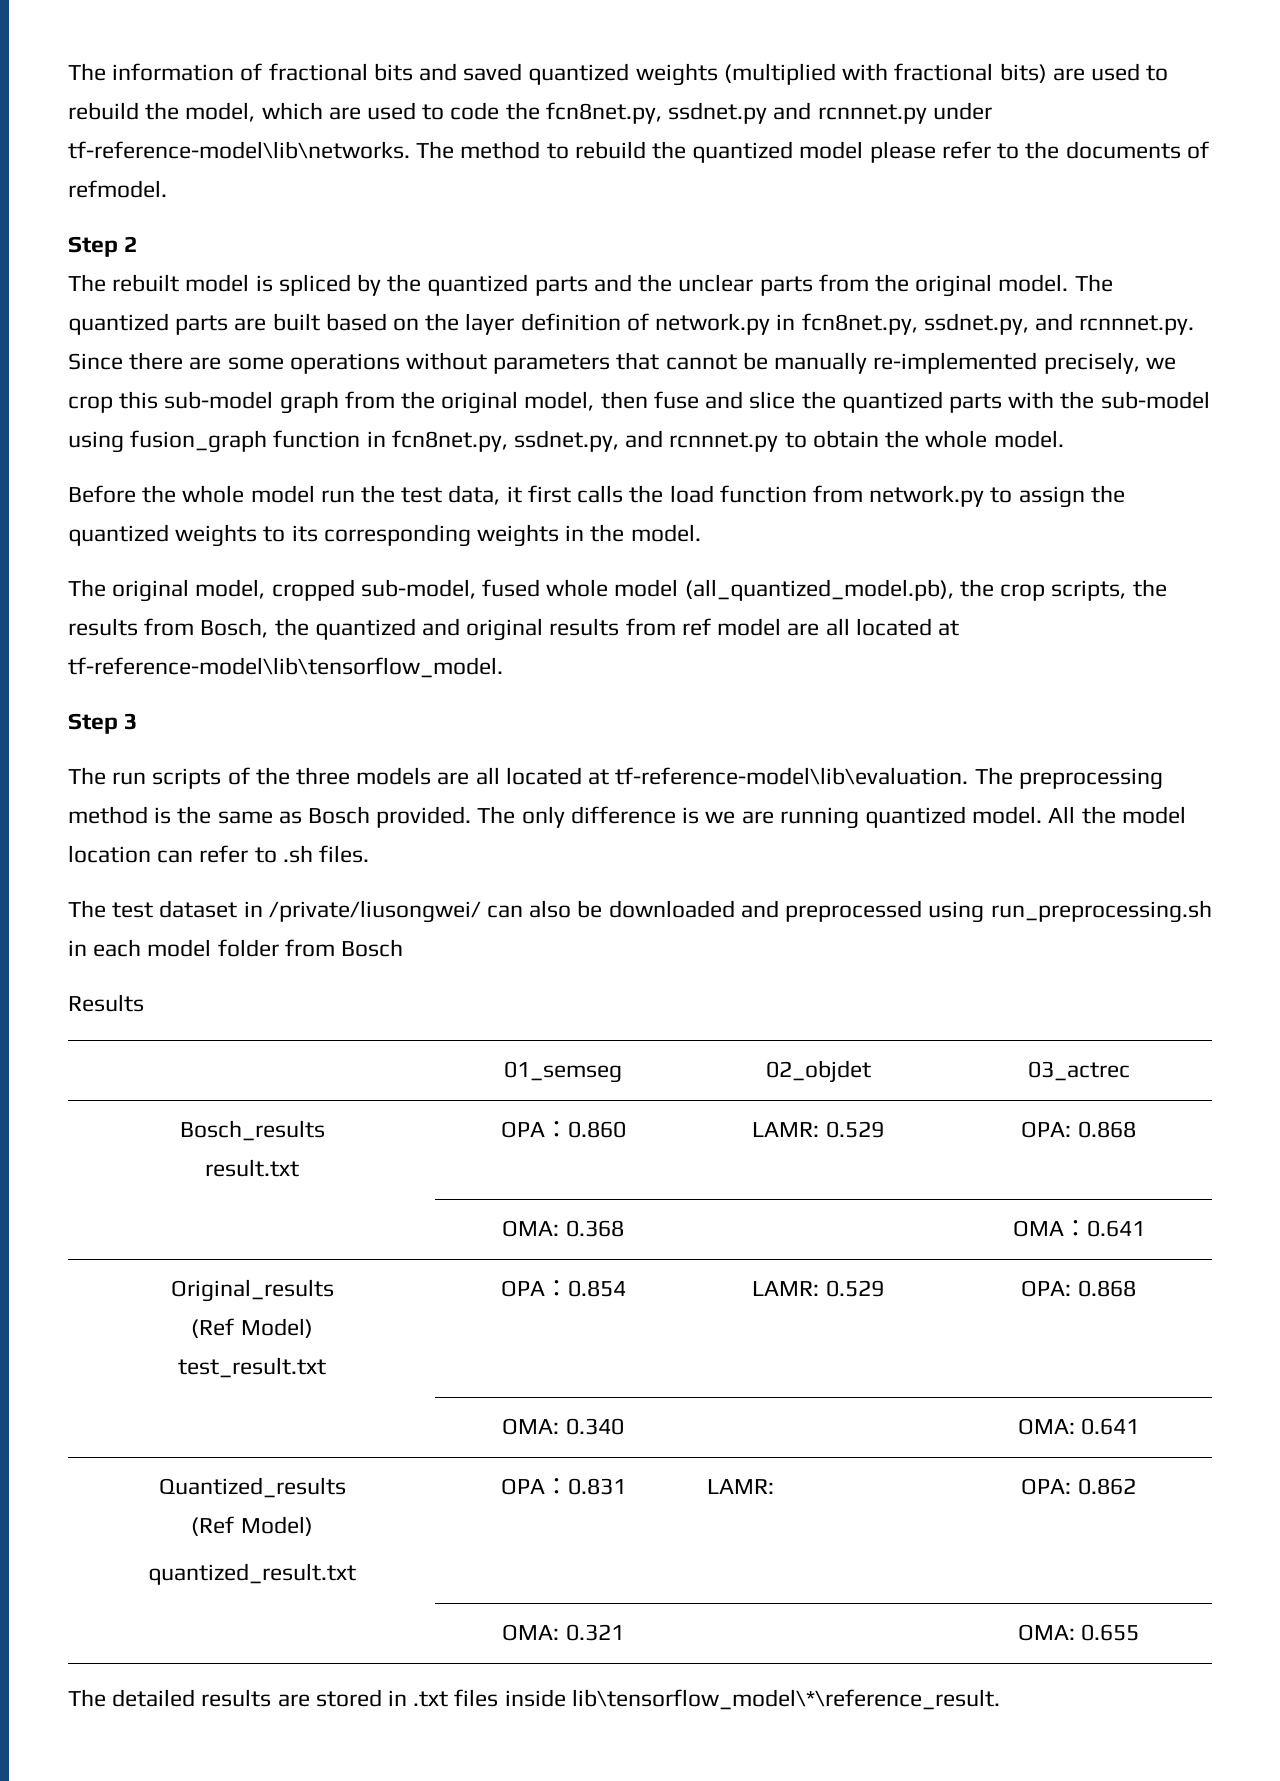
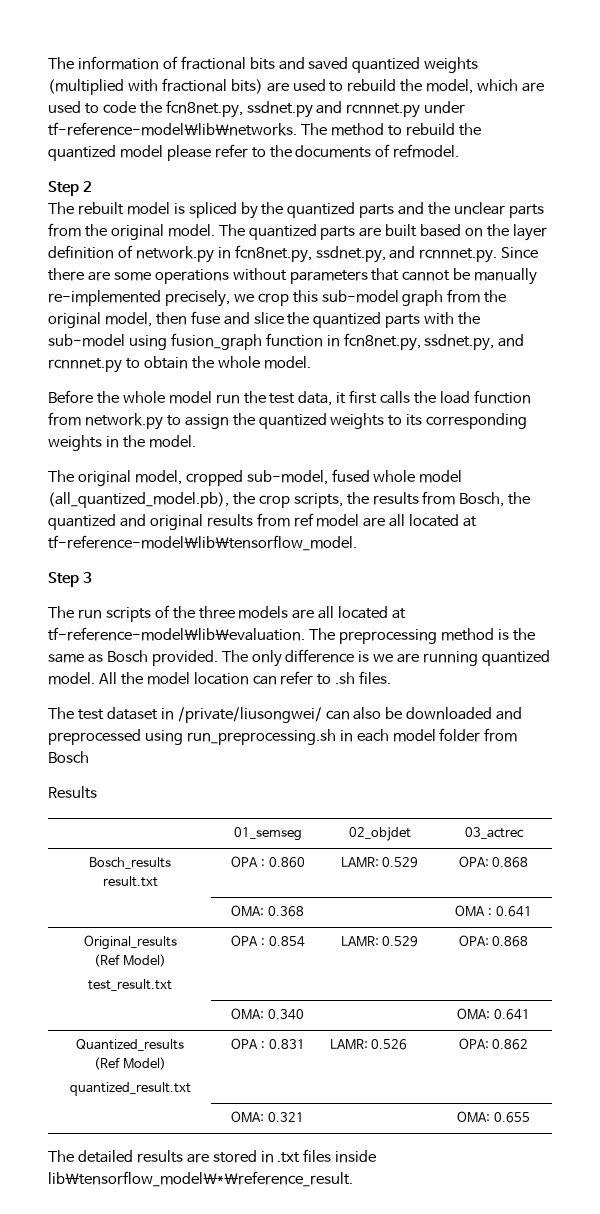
  Quantized_results
  (Ref Model)
- quantized_result.txt | OPA：0.831 | LAMR: | OPA: 0.862
+ quantized_result.txt | OPA：0.831 | LAMR: 0.526 | OPA: 0.862

